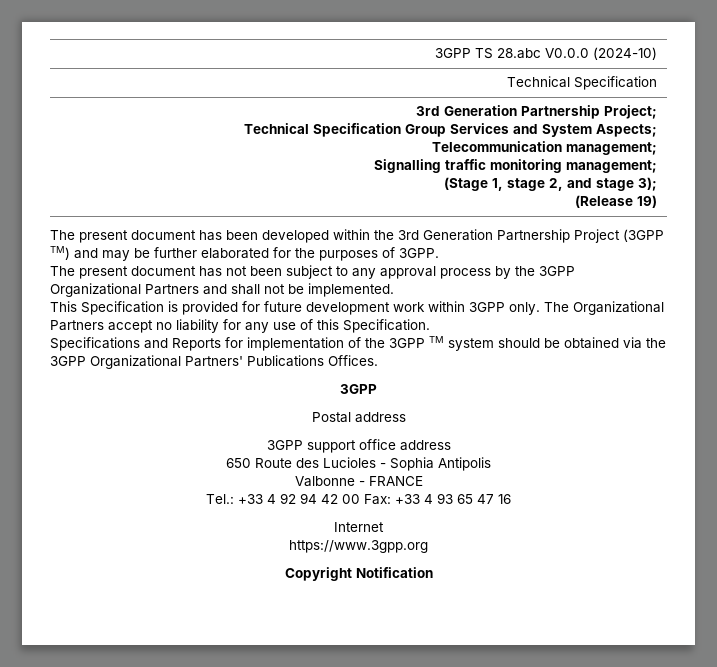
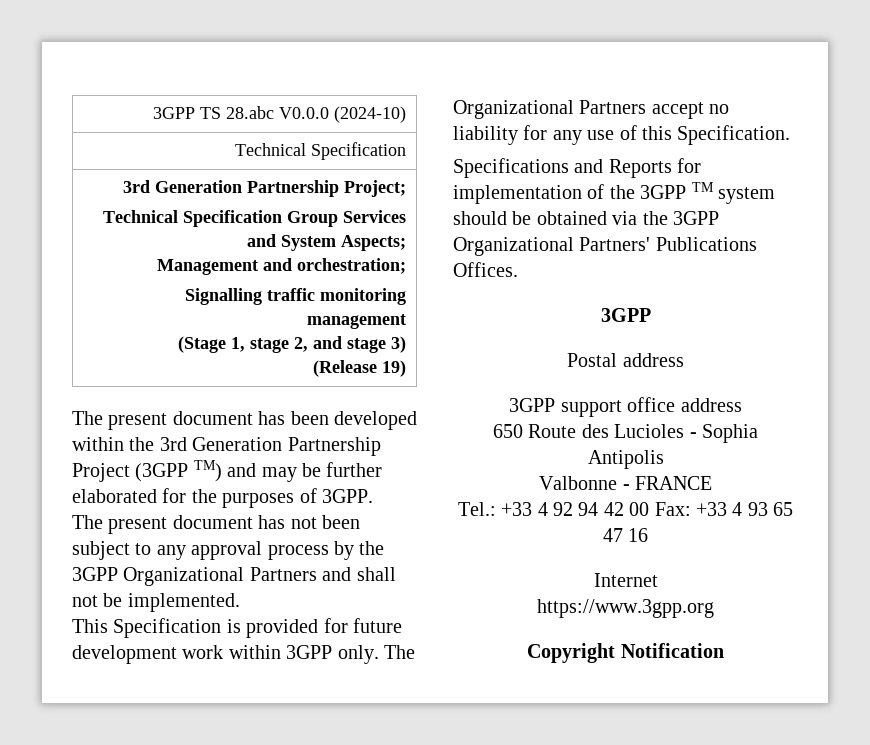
  3rd Generation Partnership Project;
  Technical Specification Group Services and System Aspects;
- Telecommunication management;
- Signalling traffic monitoring management;
- (Stage 1, stage 2, and stage 3);
+ Management and orchestration;
+ Signalling traffic monitoring management
+ (Stage 1, stage 2, and stage 3)

